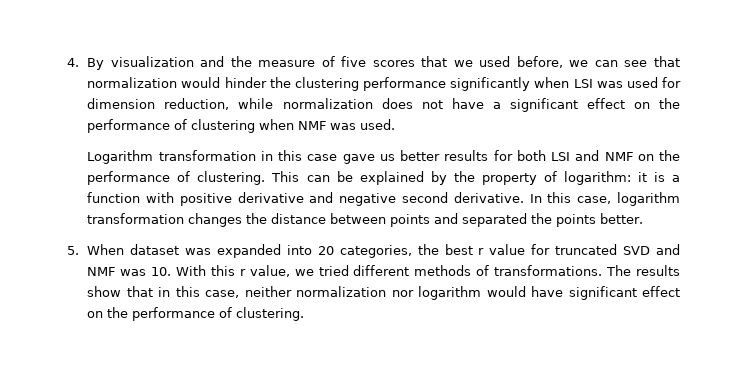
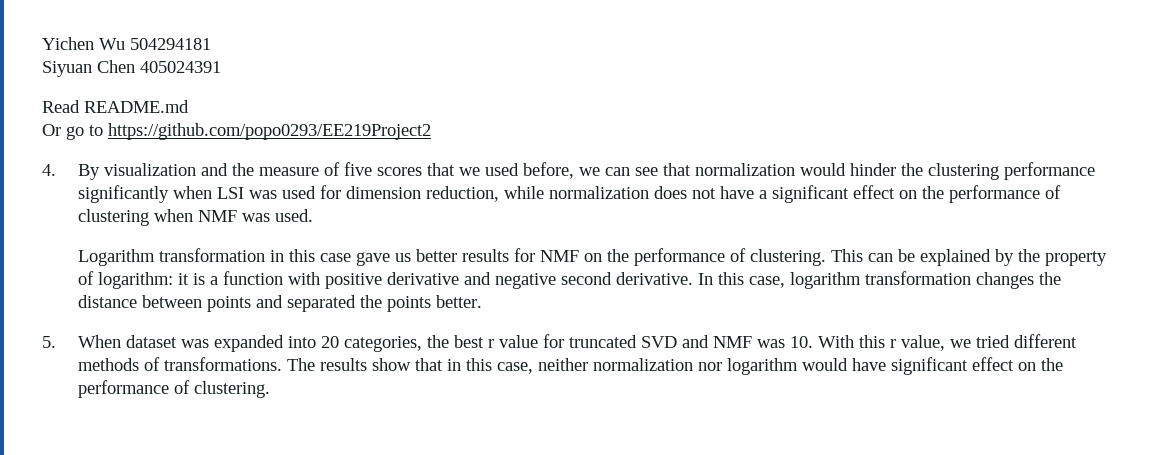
+ Yichen Wu 504294181
+ Siyuan Chen 405024391
+ Read README.md
+ Or go to https://github.com/popo0293/EE219Project2
- Logarithm transformation in this case gave us better results for both LSI and NMF on the performance of clustering.
+ Logarithm transformation in this case gave us better results for NMF on the performance of clustering.

